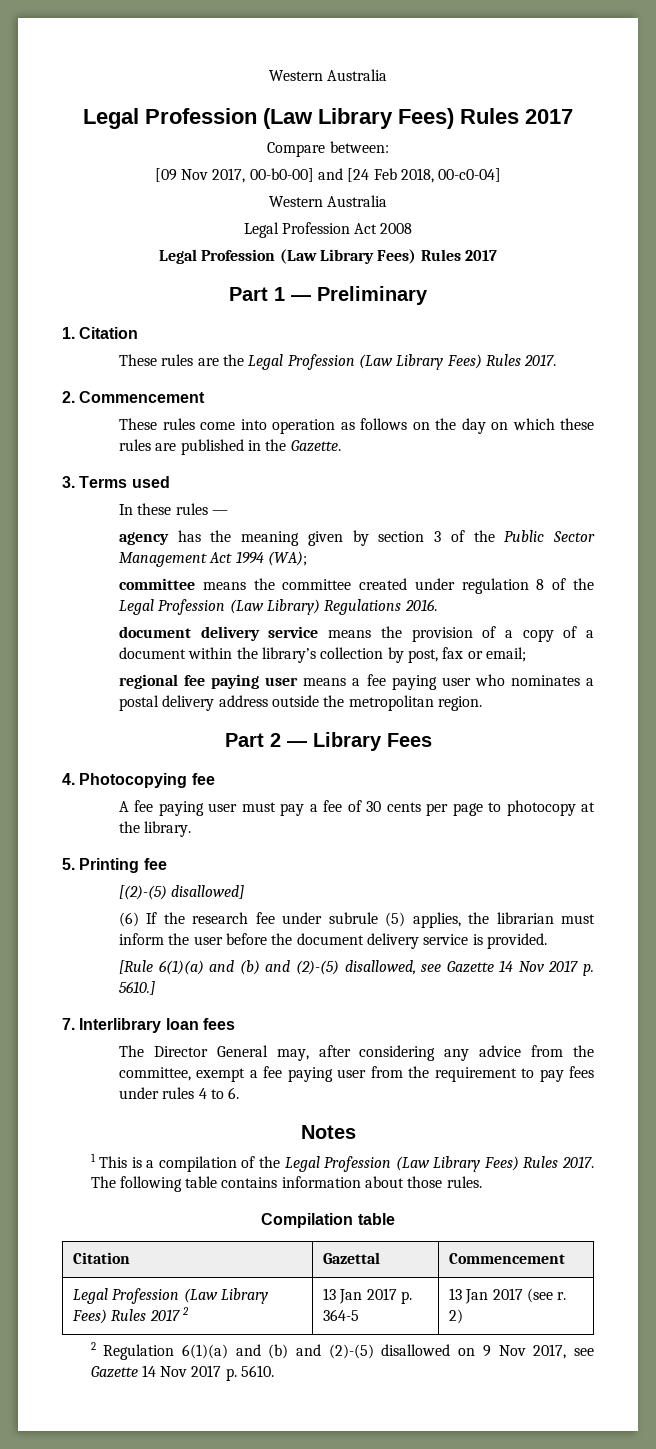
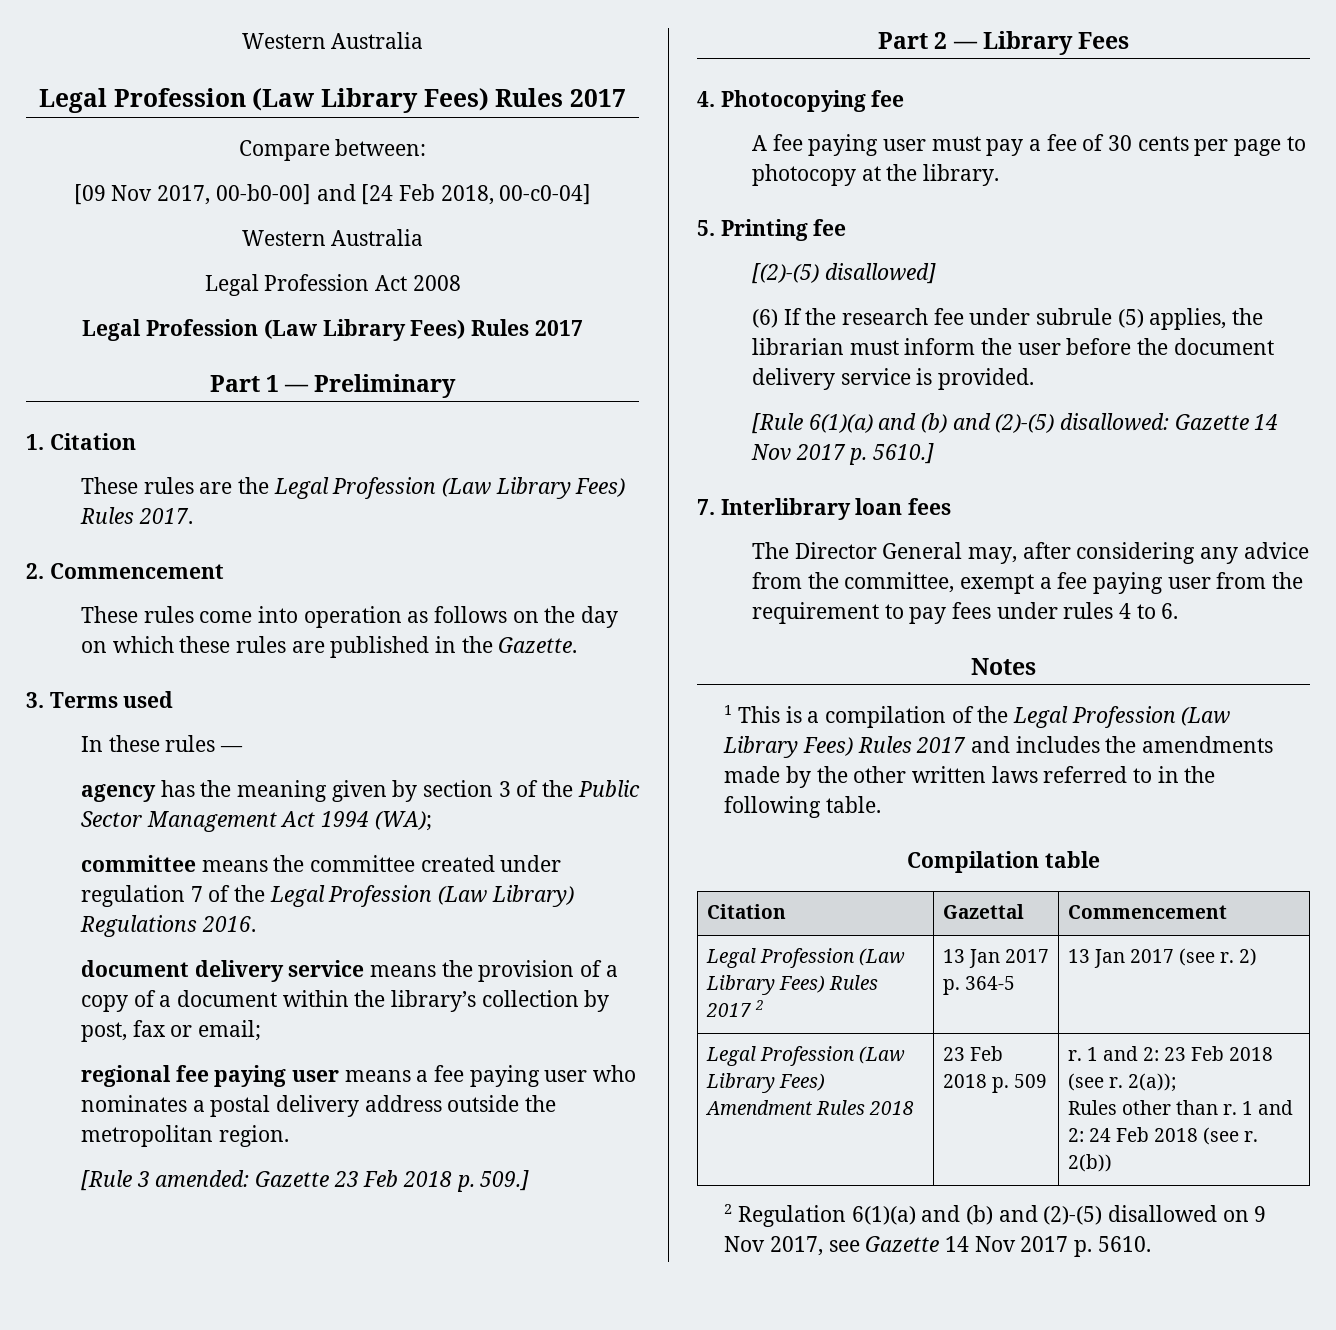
- committee means the committee created under regulation 8 of the Legal Profession (Law Library) Regulations 2016.
+ committee means the committee created under regulation 7 of the Legal Profession (Law Library) Regulations 2016.
+ [Rule 3 amended: Gazette 23 Feb 2018 p. 509.]
- [Rule 6(1)(a) and (b) and (2)-(5) disallowed, see Gazette 14 Nov 2017 p. 5610.]
+ [Rule 6(1)(a) and (b) and (2)-(5) disallowed: Gazette 14 Nov 2017 p. 5610.]
- 1 This is a compilation of the Legal Profession (Law Library Fees) Rules 2017. The following table contains information about those rules.
+ 1 This is a compilation of the Legal Profession (Law Library Fees) Rules 2017 and includes the amendments made by the other written laws referred to in the following table.
+ Legal Profession (Law Library Fees) Amendment Rules 2018 | 23 Feb 2018 p. 509 | r. 1 and 2: 23 Feb 2018 (see r. 2(a));
+ Rules other than r. 1 and 2: 24 Feb 2018 (see r. 2(b))

